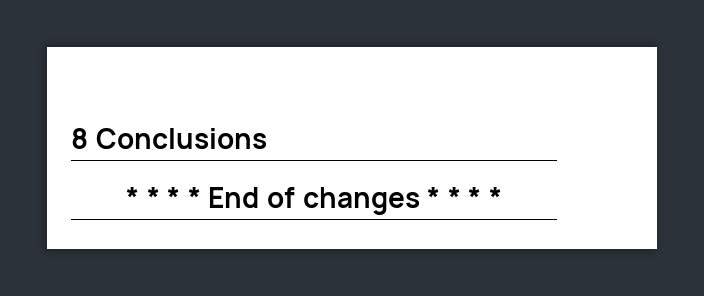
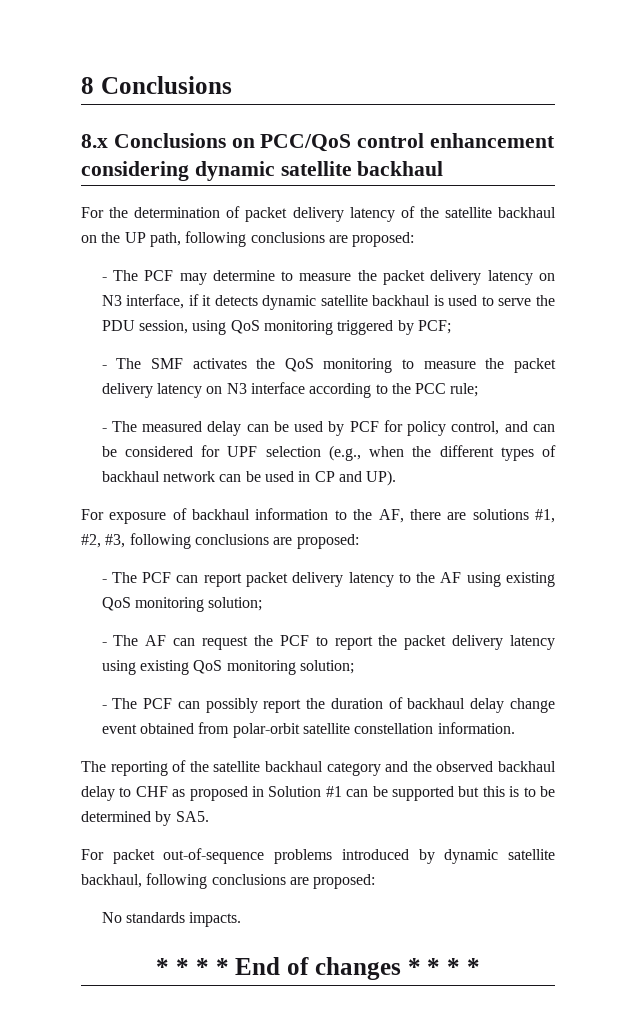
+ 8.x Conclusions on PCC/QoS control enhancement considering dynamic satellite backhaul
+ For the determination of packet delivery latency of the satellite backhaul on the UP path, following conclusions are proposed:
+ - The PCF may determine to measure the packet delivery latency on N3 interface, if it detects dynamic satellite backhaul is used to serve the PDU session, using QoS monitoring triggered by PCF;
+ - The SMF activates the QoS monitoring to measure the packet delivery latency on N3 interface according to the PCC rule;
+ - The measured delay can be used by PCF for policy control, and can be considered for UPF selection (e.g., when the different types of backhaul network can be used in CP and UP).
+ For exposure of backhaul information to the AF, there are solutions #1, #2, #3, following conclusions are proposed:
+ - The PCF can report packet delivery latency to the AF using existing QoS monitoring solution;
+ - The AF can request the PCF to report the packet delivery latency using existing QoS monitoring solution;
+ - The PCF can possibly report the duration of backhaul delay change event obtained from polar-orbit satellite constellation information.
+ The reporting of the satellite backhaul category and the observed backhaul delay to CHF as proposed in Solution #1 can be supported but this is to be determined by SA5.
+ For packet out-of-sequence problems introduced by dynamic satellite backhaul, following conclusions are proposed:
+ No standards impacts.

